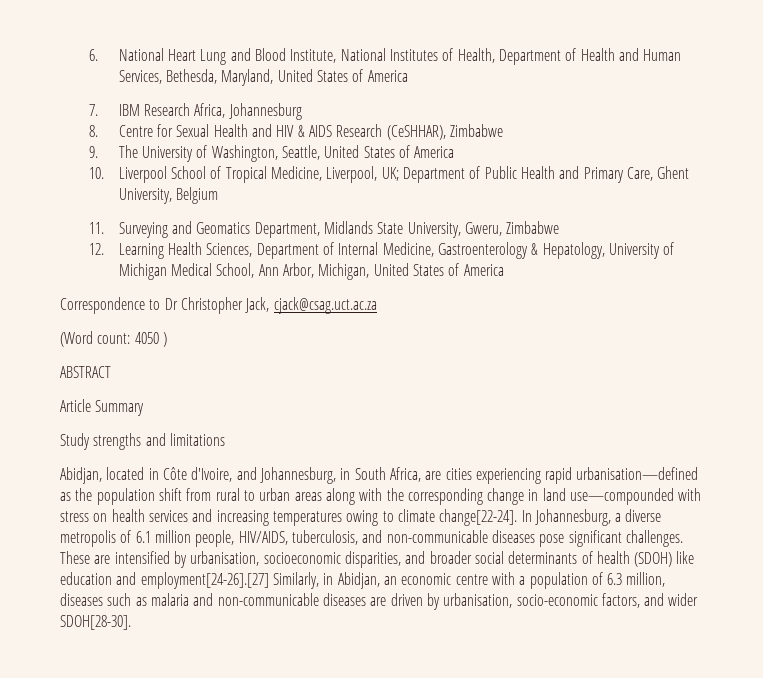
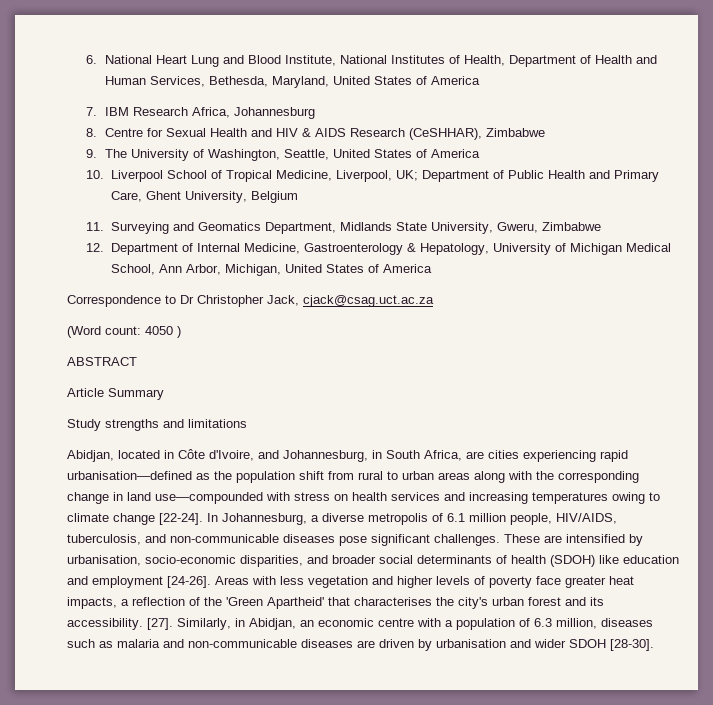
- 12. Learning Health Sciences, Department of Internal Medicine, Gastroenterology & Hepatology, University of Michigan Medical School, Ann Arbor, Michigan, United States of America
+ 12. Department of Internal Medicine, Gastroenterology & Hepatology, University of Michigan Medical School, Ann Arbor, Michigan, United States of America
- Abidjan, located in Côte d'Ivoire, and Johannesburg, in South Africa, are cities experiencing rapid urbanisation—defined as the population shift from rural to urban areas along with the corresponding change in land use—compounded with stress on health services and increasing temperatures owing to climate change[22-24].
+ Abidjan, located in Côte d'Ivoire, and Johannesburg, in South Africa, are cities experiencing rapid urbanisation—defined as the population shift from rural to urban areas along with the corresponding change in land use—compounded with stress on health services and increasing temperatures owing to climate change [22-24].
- These are intensified by urbanisation, socioeconomic disparities, and broader social determinants of health (SDOH) like education and employment[24-26].[27] Similarly, in Abidjan, an economic centre with a population of 6.3 million, diseases such as malaria and non-communicable diseases are driven by urbanisation, socio-economic factors, and wider SDOH[28-30].
+ These are intensified by urbanisation, socio-economic disparities, and broader social determinants of health (SDOH) like education and employment [24-26]. Areas with less vegetation and higher levels of poverty face greater heat impacts, a reflection of the 'Green Apartheid' that characterises the city's urban forest and its accessibility. [27]. Similarly, in Abidjan, an economic centre with a population of 6.3 million, diseases such as malaria and non-communicable diseases are driven by urbanisation and wider SDOH [28-30].

